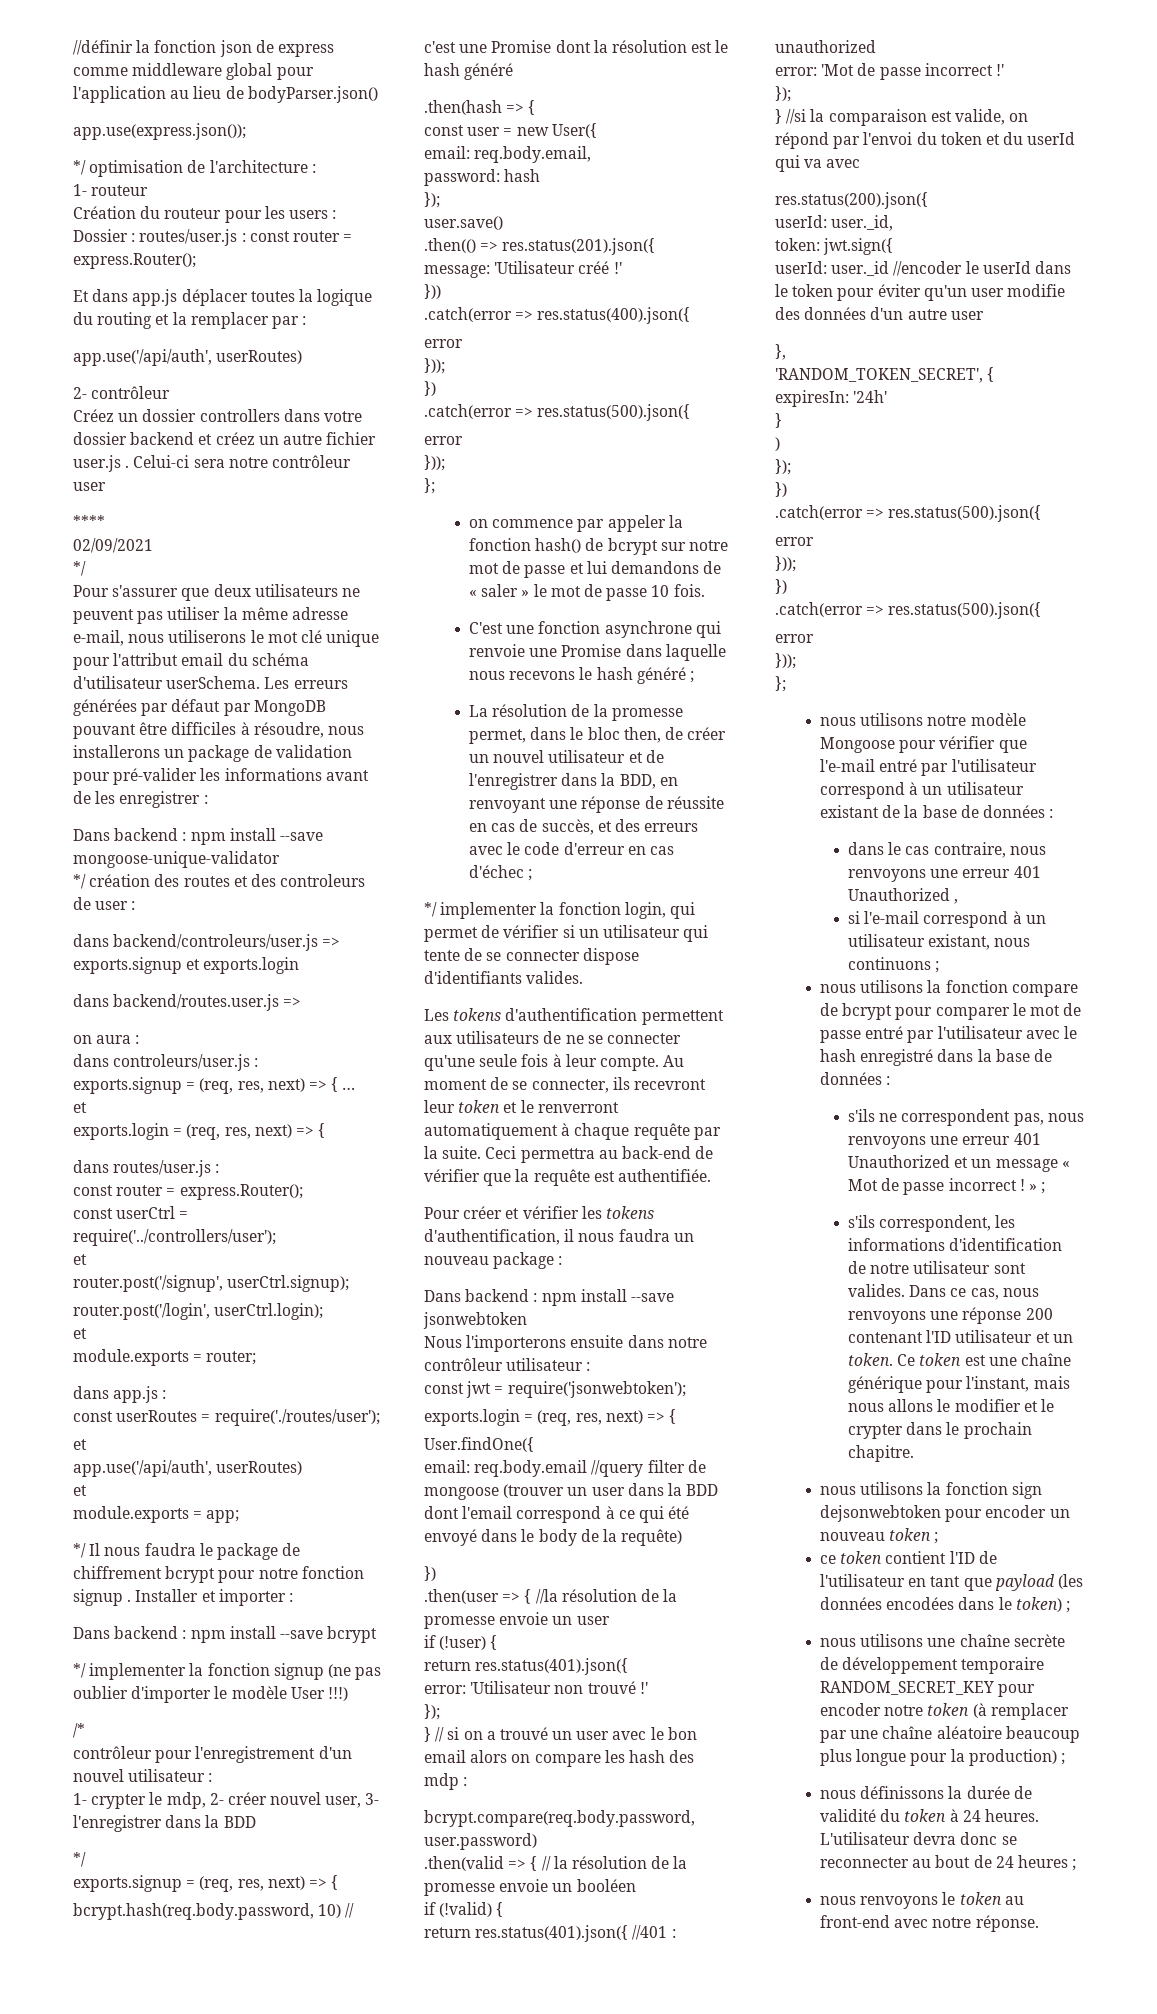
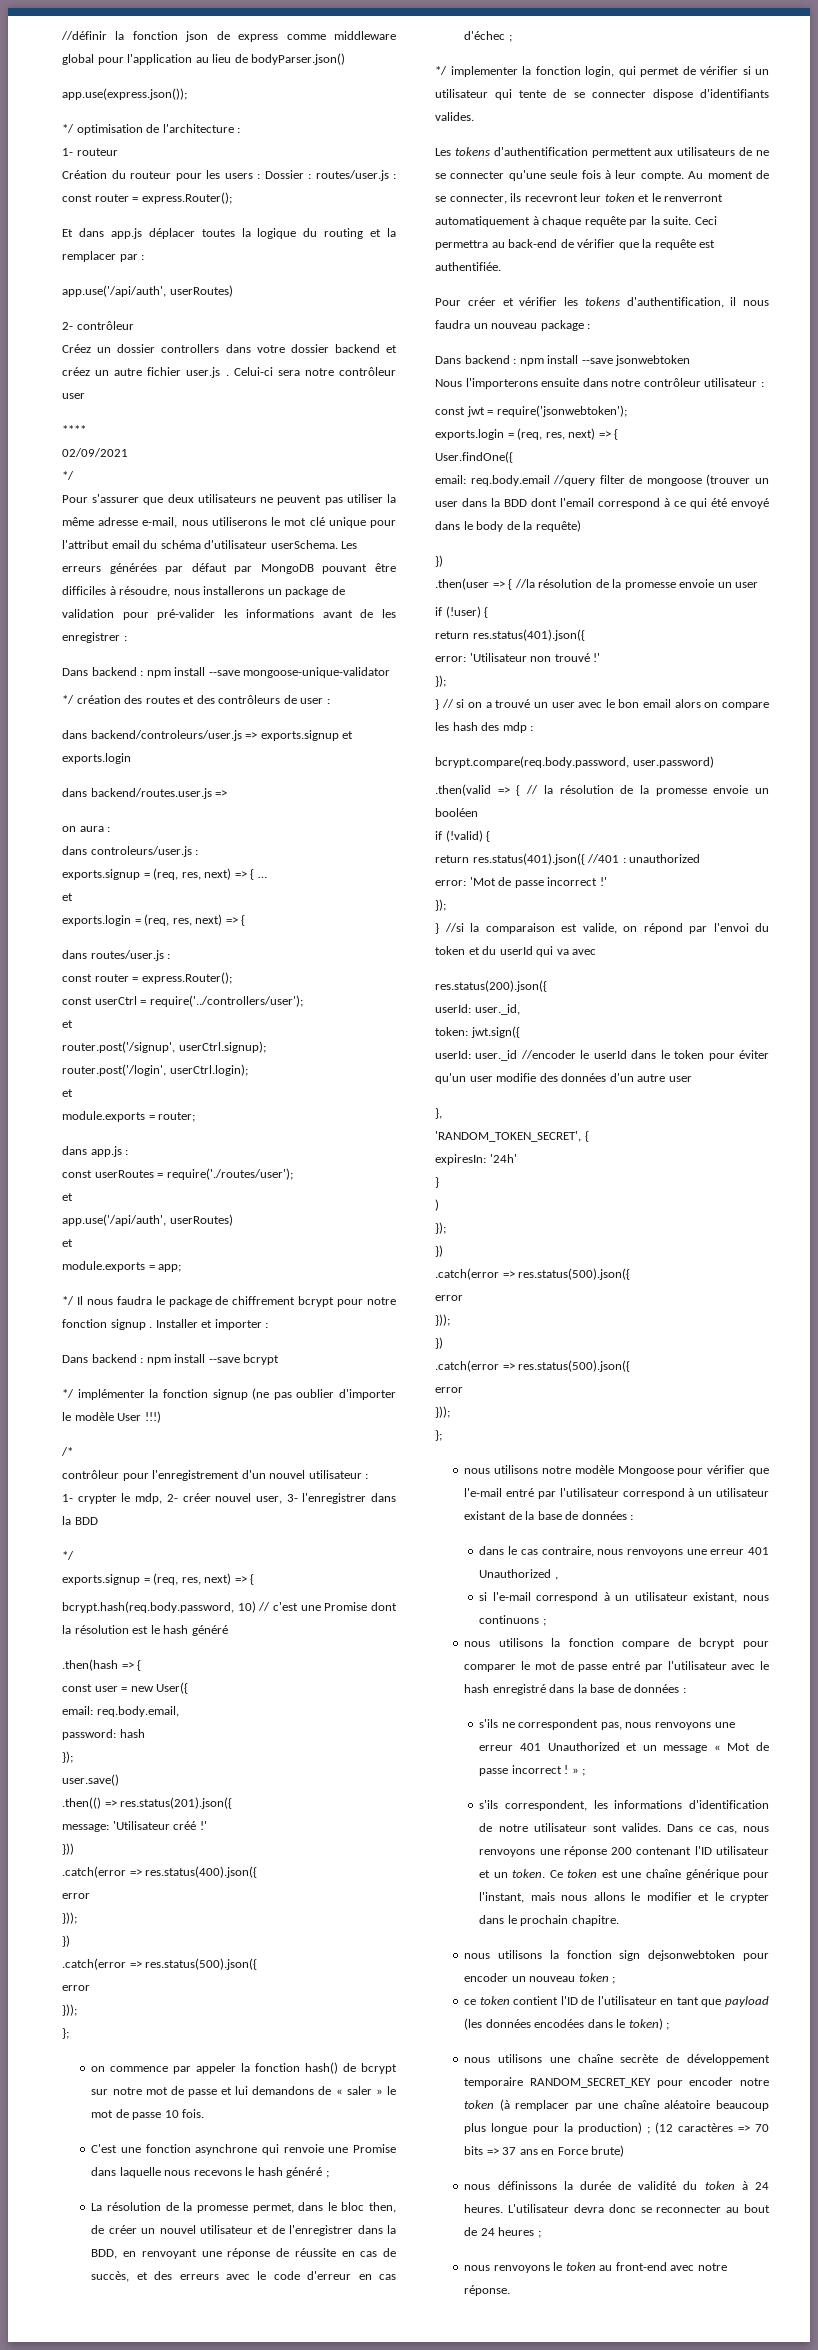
- */ création des routes et des controleurs de user :
+ */ création des routes et des contrôleurs de user :
- */ implementer la fonction signup (ne pas oublier d'importer le modèle User !!!)
+ */ implémenter la fonction signup (ne pas oublier d'importer le modèle User !!!)
- nous utilisons une chaîne secrète de développement temporaire RANDOM_SECRET_KEY pour encoder notre token (à remplacer par une chaîne aléatoire beaucoup plus longue pour la production) ;
+ nous utilisons une chaîne secrète de développement temporaire RANDOM_SECRET_KEY pour encoder notre token (à remplacer par une chaîne aléatoire beaucoup plus longue pour la production) ; (12 caractères => 70 bits => 37 ans en Force brute)

